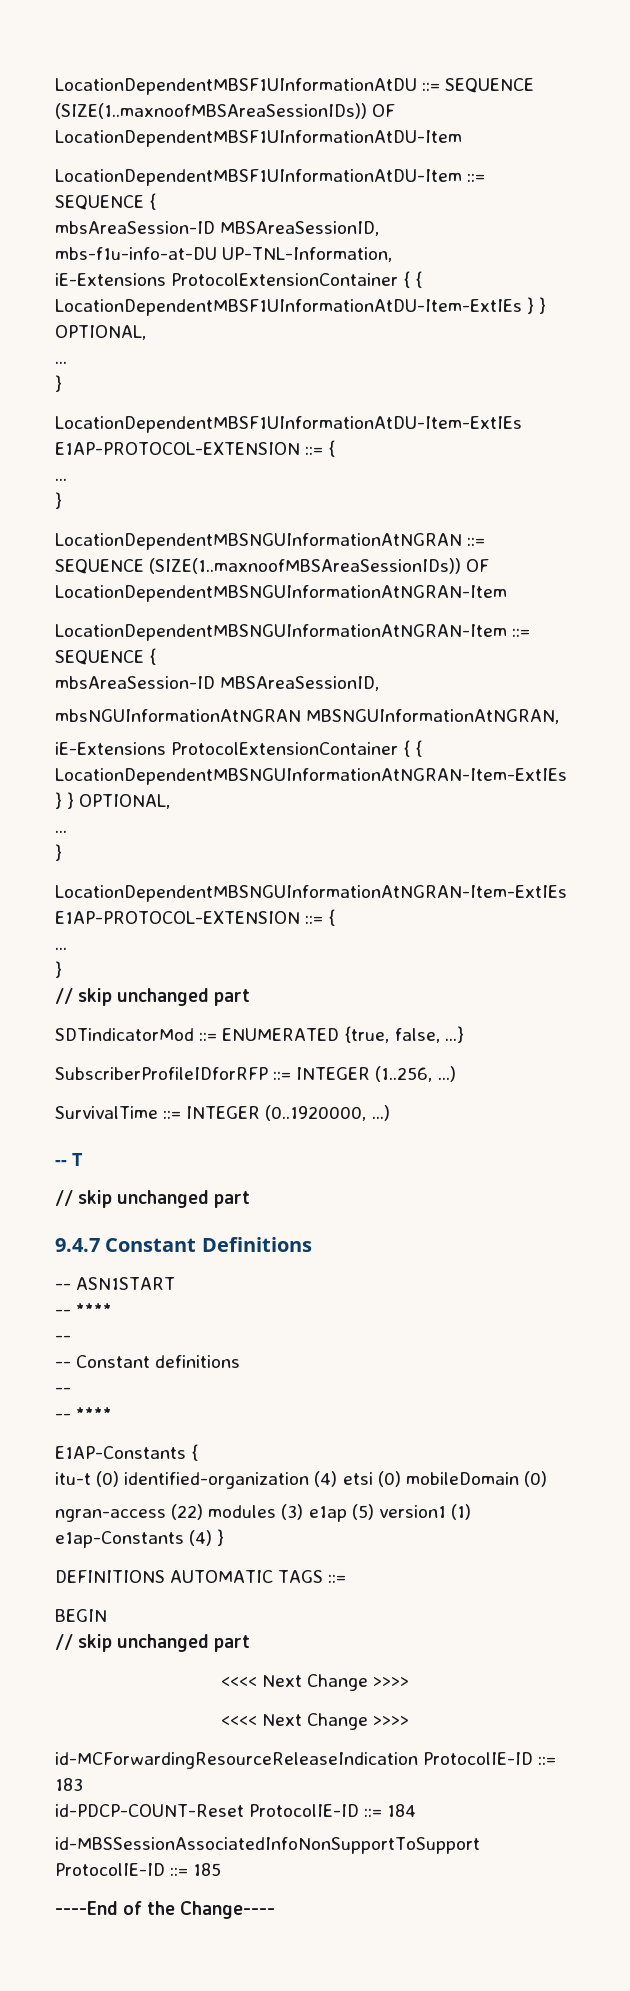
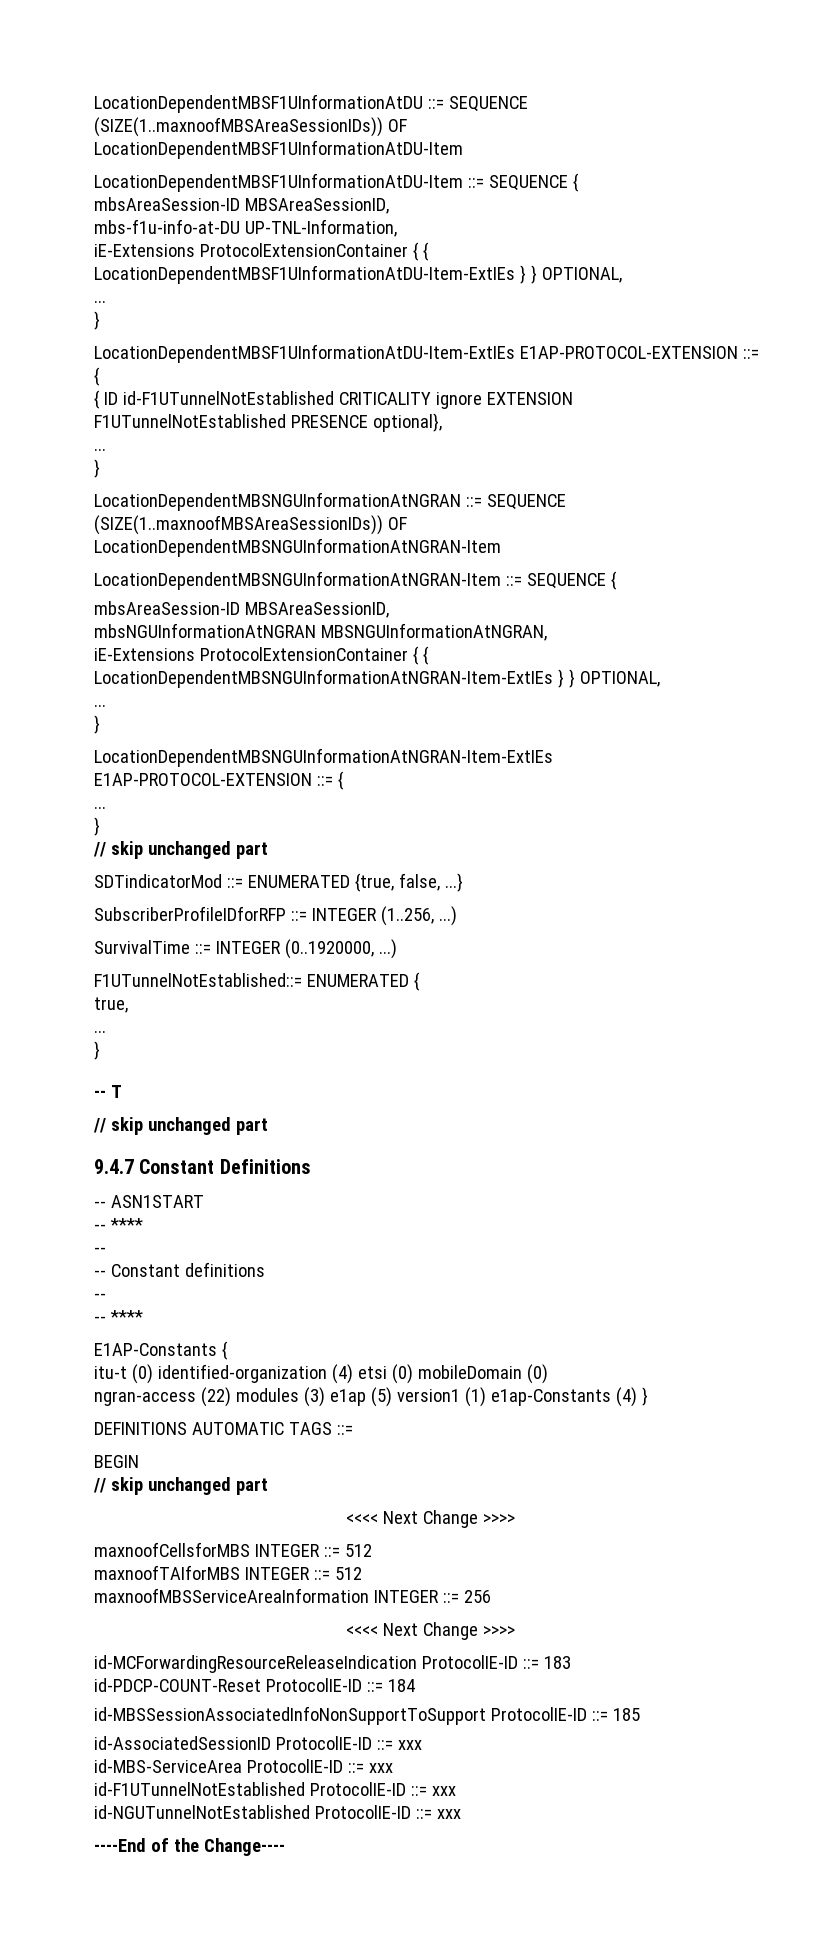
+ { ID id-F1UTunnelNotEstablished CRITICALITY ignore EXTENSION F1UTunnelNotEstablished PRESENCE optional},
+ F1UTunnelNotEstablished::= ENUMERATED {
+ true,
+ ...
+ }
+ maxnoofCellsforMBS INTEGER ::= 512
+ maxnoofTAIforMBS INTEGER ::= 512
+ maxnoofMBSServiceAreaInformation INTEGER ::= 256
+ id-AssociatedSessionID ProtocolIE-ID ::= xxx
+ id-MBS-ServiceArea ProtocolIE-ID ::= xxx
+ id-F1UTunnelNotEstablished ProtocolIE-ID ::= xxx
+ id-NGUTunnelNotEstablished ProtocolIE-ID ::= xxx

